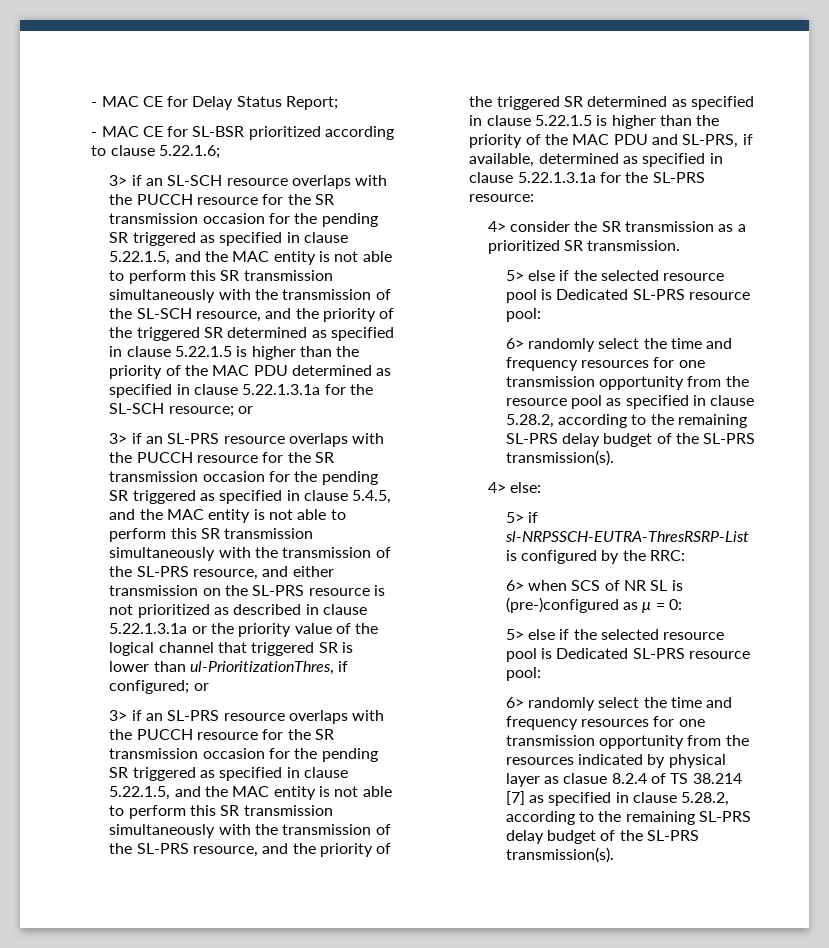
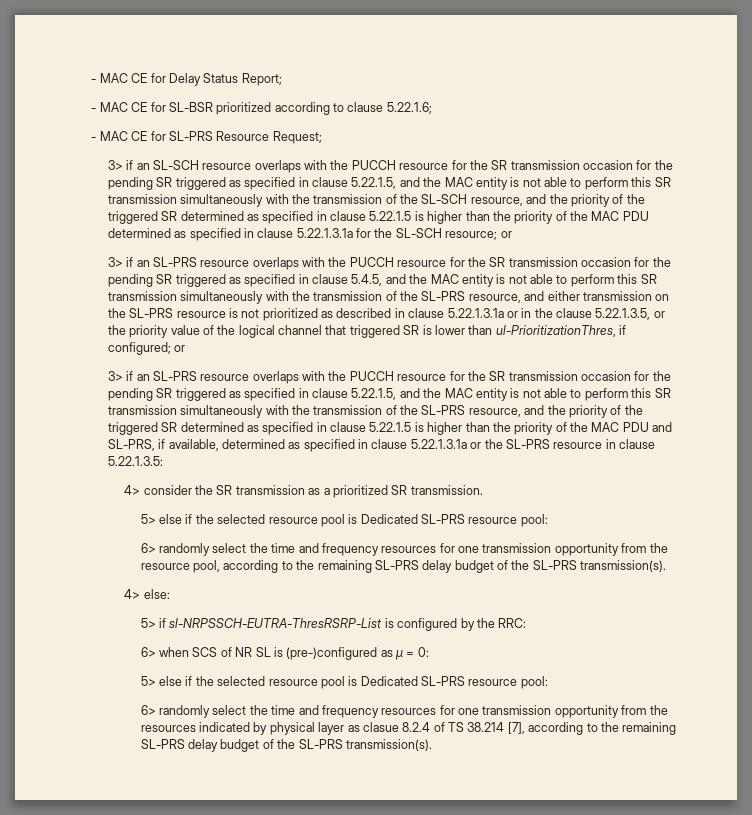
+ - MAC CE for SL-PRS Resource Request;
- 3> if an SL-PRS resource overlaps with the PUCCH resource for the SR transmission occasion for the pending SR triggered as specified in clause 5.4.5, and the MAC entity is not able to perform this SR transmission simultaneously with the transmission of the SL-PRS resource, and either transmission on the SL-PRS resource is not prioritized as described in clause 5.22.1.3.1a or the priority value of the logical channel that triggered SR is lower than ul-PrioritizationThres, if configured;
+ 3> if an SL-PRS resource overlaps with the PUCCH resource for the SR transmission occasion for the pending SR triggered as specified in clause 5.4.5, and the MAC entity is not able to perform this SR transmission simultaneously with the transmission of the SL-PRS resource, and either transmission on the SL-PRS resource is not prioritized as described in clause 5.22.1.3.1a or in the clause 5.22.1.3.5, or the priority value of the logical channel that triggered SR is lower than ul-PrioritizationThres, if configured;
- 3> if an SL-PRS resource overlaps with the PUCCH resource for the SR transmission occasion for the pending SR triggered as specified in clause 5.22.1.5, and the MAC entity is not able to perform this SR transmission simultaneously with the transmission of the SL-PRS resource, and the priority of the triggered SR determined as specified in clause 5.22.1.5 is higher than the priority of the MAC PDU and SL-PRS, if available, determined as specified in clause 5.22.1.3.1a for the SL-PRS resource:
+ 3> if an SL-PRS resource overlaps with the PUCCH resource for the SR transmission occasion for the pending SR triggered as specified in clause 5.22.1.5, and the MAC entity is not able to perform this SR transmission simultaneously with the transmission of the SL-PRS resource, and the priority of the triggered SR determined as specified in clause 5.22.1.5 is higher than the priority of the MAC PDU and SL-PRS, if available, determined as specified in clause 5.22.1.3.1a or the SL-PRS resource in clause 5.22.1.3.5:
- 6> randomly select the time and frequency resources for one transmission opportunity from the resource pool as specified in clause 5.28.2, according to the remaining SL-PRS delay budget of the SL-PRS transmission(s).
+ 6> randomly select the time and frequency resources for one transmission opportunity from the resource pool, according to the remaining SL-PRS delay budget of the SL-PRS transmission(s).
- 6> randomly select the time and frequency resources for one transmission opportunity from the resources indicated by physical layer as clasue 8.2.4 of TS 38.214 [7] as specified in clause 5.28.2, according to the remaining SL-PRS delay budget of the SL-PRS transmission(s).
+ 6> randomly select the time and frequency resources for one transmission opportunity from the resources indicated by physical layer as clasue 8.2.4 of TS 38.214 [7], according to the remaining SL-PRS delay budget of the SL-PRS transmission(s).

